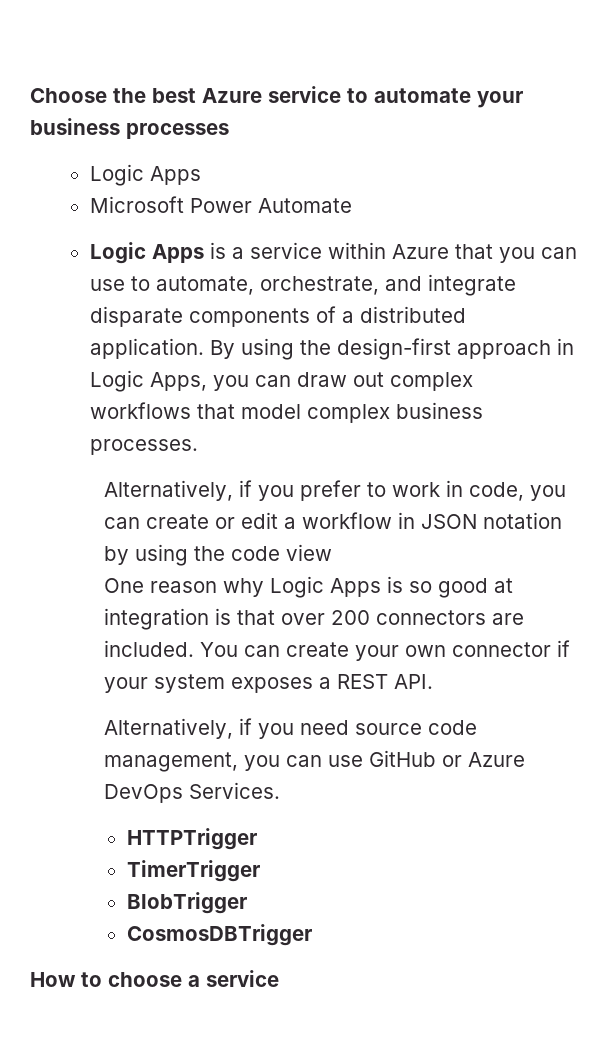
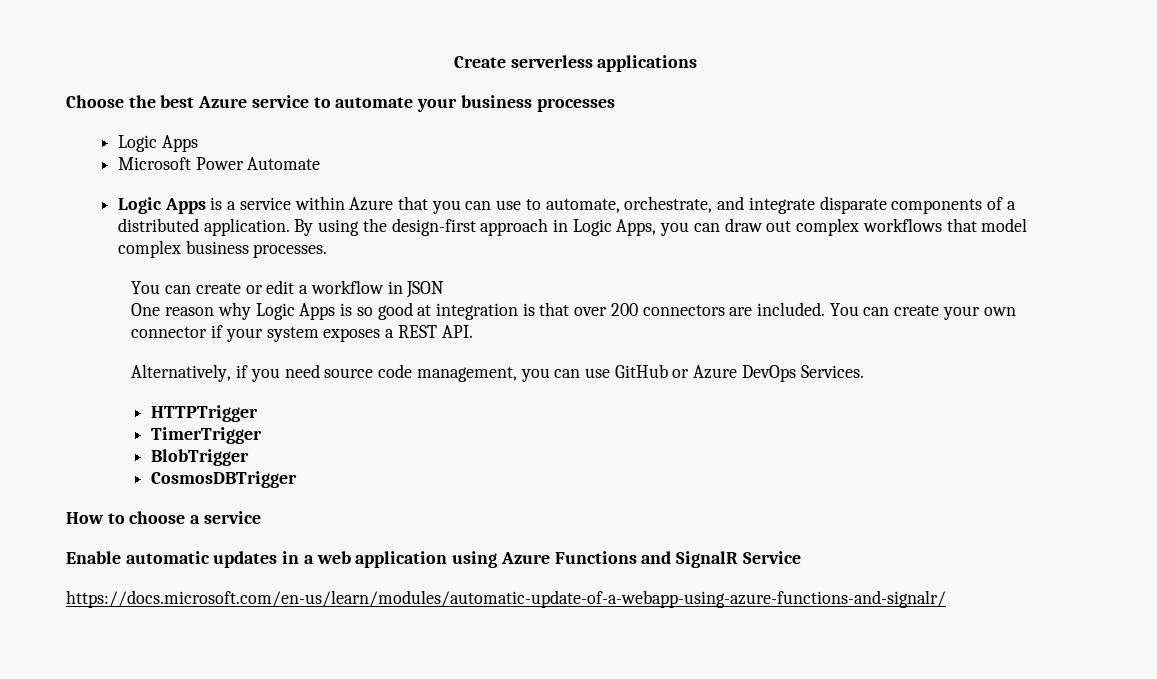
+ Create serverless applications
- Alternatively, if you prefer to work in code, you can create or edit a workflow in JSON notation by using the code view
+ You can create or edit a workflow in JSON
+ Enable automatic updates in a web application using Azure Functions and SignalR Service
+ https://docs.microsoft.com/en-us/learn/modules/automatic-update-of-a-webapp-using-azure-functions-and-signalr/

